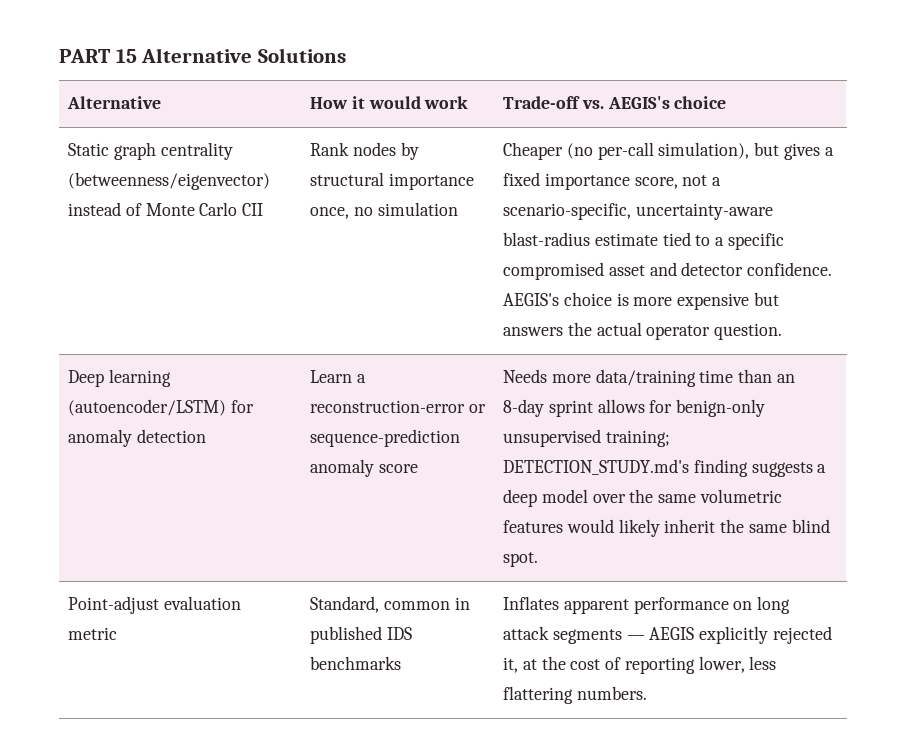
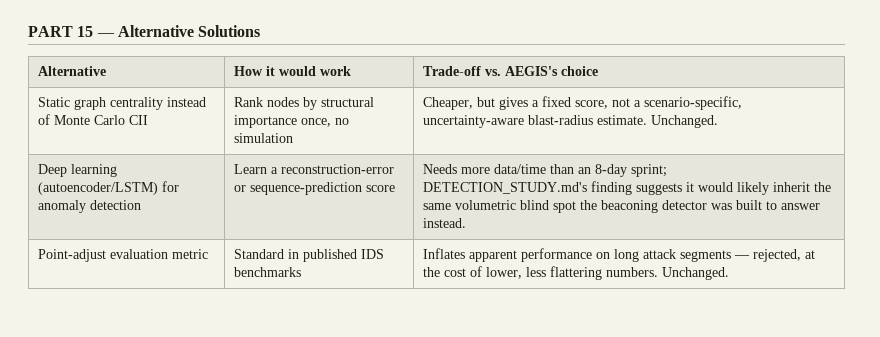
- PART 15 Alternative Solutions
+ PART 15 — Alternative Solutions
- Static graph centrality (betweenness/eigenvector) instead of Monte Carlo CII
+ Static graph centrality instead of Monte Carlo CII
- Cheaper (no per-call simulation), but gives a fixed importance score, not a scenario-specific, uncertainty-aware blast-radius estimate tied to a specific compromised asset and detector confidence. AEGIS's choice is more expensive but answers the actual operator question.
+ Cheaper, but gives a fixed score, not a scenario-specific, uncertainty-aware blast-radius estimate. Unchanged.
- Learn a reconstruction-error or sequence-prediction anomaly score
+ Learn a reconstruction-error or sequence-prediction score
- Needs more data/training time than an 8-day sprint allows for benign-only unsupervised training; DETECTION_STUDY.md's finding suggests a deep model over the same volumetric features would likely inherit the same blind spot.
+ Needs more data/time than an 8-day sprint; DETECTION_STUDY.md's finding suggests it would likely inherit the same volumetric blind spot the beaconing detector was built to answer instead.
- Point-adjust evaluation metric | Standard, common in published IDS benchmarks | Inflates apparent performance on long attack segments — AEGIS explicitly rejected it, at the cost of reporting lower, less flattering numbers.
+ Point-adjust evaluation metric | Standard in published IDS benchmarks | Inflates apparent performance on long attack segments — rejected, at the cost of lower, less flattering numbers. Unchanged.

